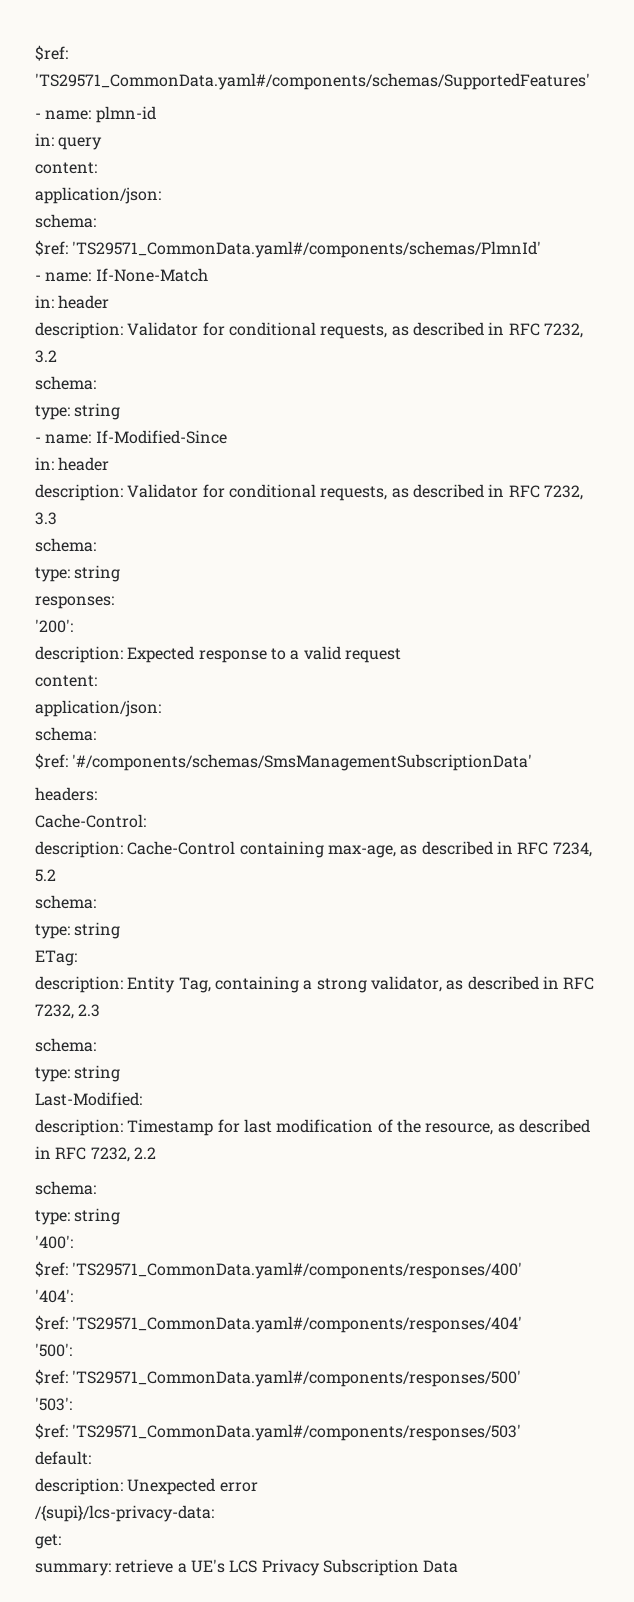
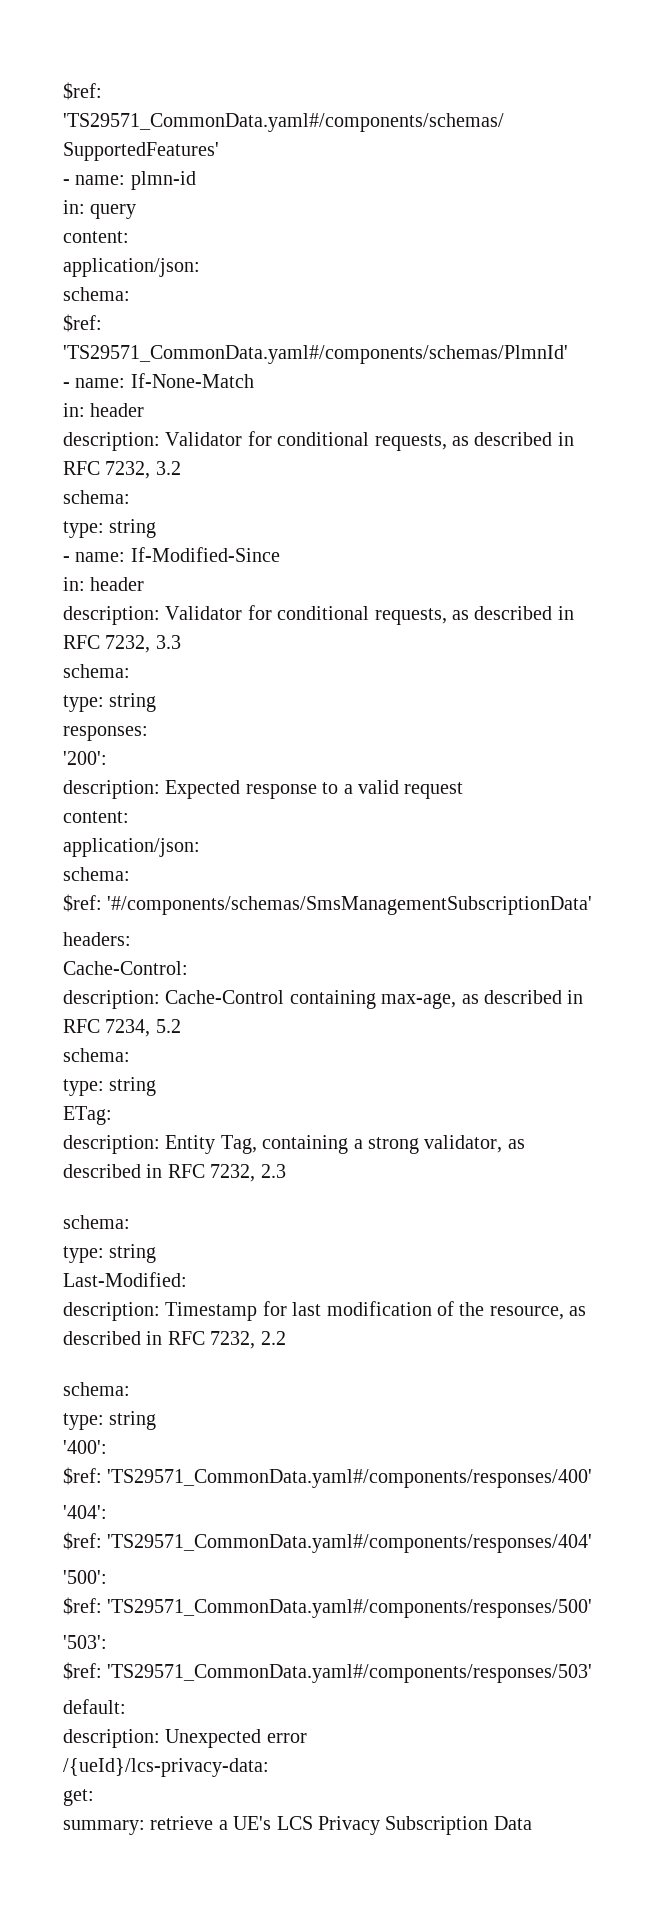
- /{supi}/lcs-privacy-data:
+ /{ueId}/lcs-privacy-data:

